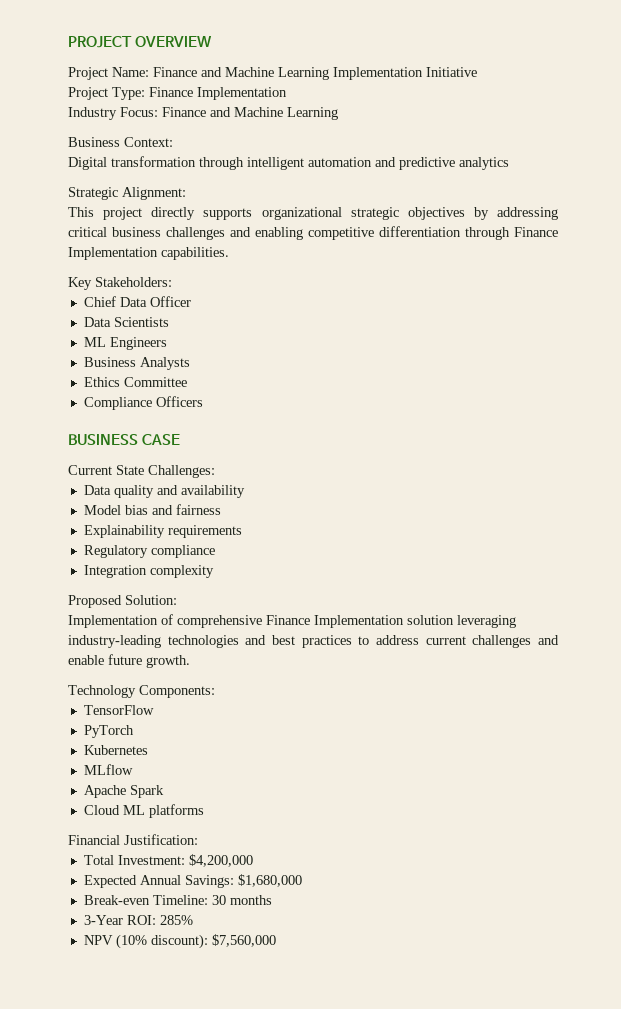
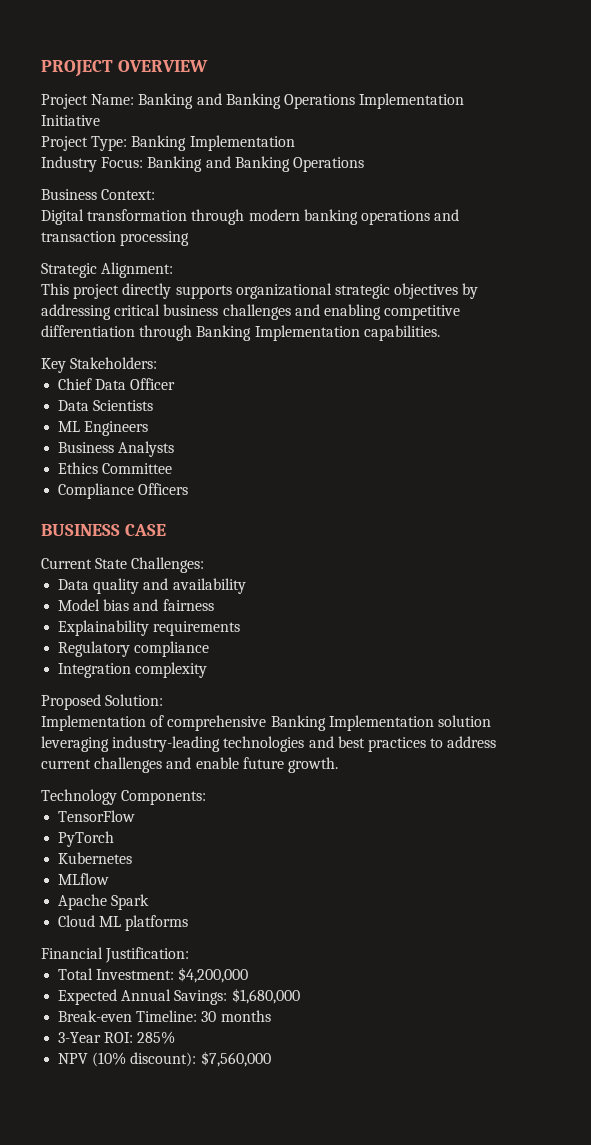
- Project Name: Finance and Machine Learning Implementation Initiative
+ Project Name: Banking and Banking Operations Implementation Initiative
- Project Type: Finance Implementation
+ Project Type: Banking Implementation
- Industry Focus: Finance and Machine Learning
+ Industry Focus: Banking and Banking Operations
- Digital transformation through intelligent automation and predictive analytics
+ Digital transformation through modern banking operations and transaction processing
- This project directly supports organizational strategic objectives by addressing critical business challenges and enabling competitive differentiation through Finance Implementation capabilities.
+ This project directly supports organizational strategic objectives by addressing critical business challenges and enabling competitive differentiation through Banking Implementation capabilities.
- Implementation of comprehensive Finance Implementation solution leveraging industry-leading technologies and best practices to address current challenges and enable future growth.
+ Implementation of comprehensive Banking Implementation solution leveraging industry-leading technologies and best practices to address current challenges and enable future growth.

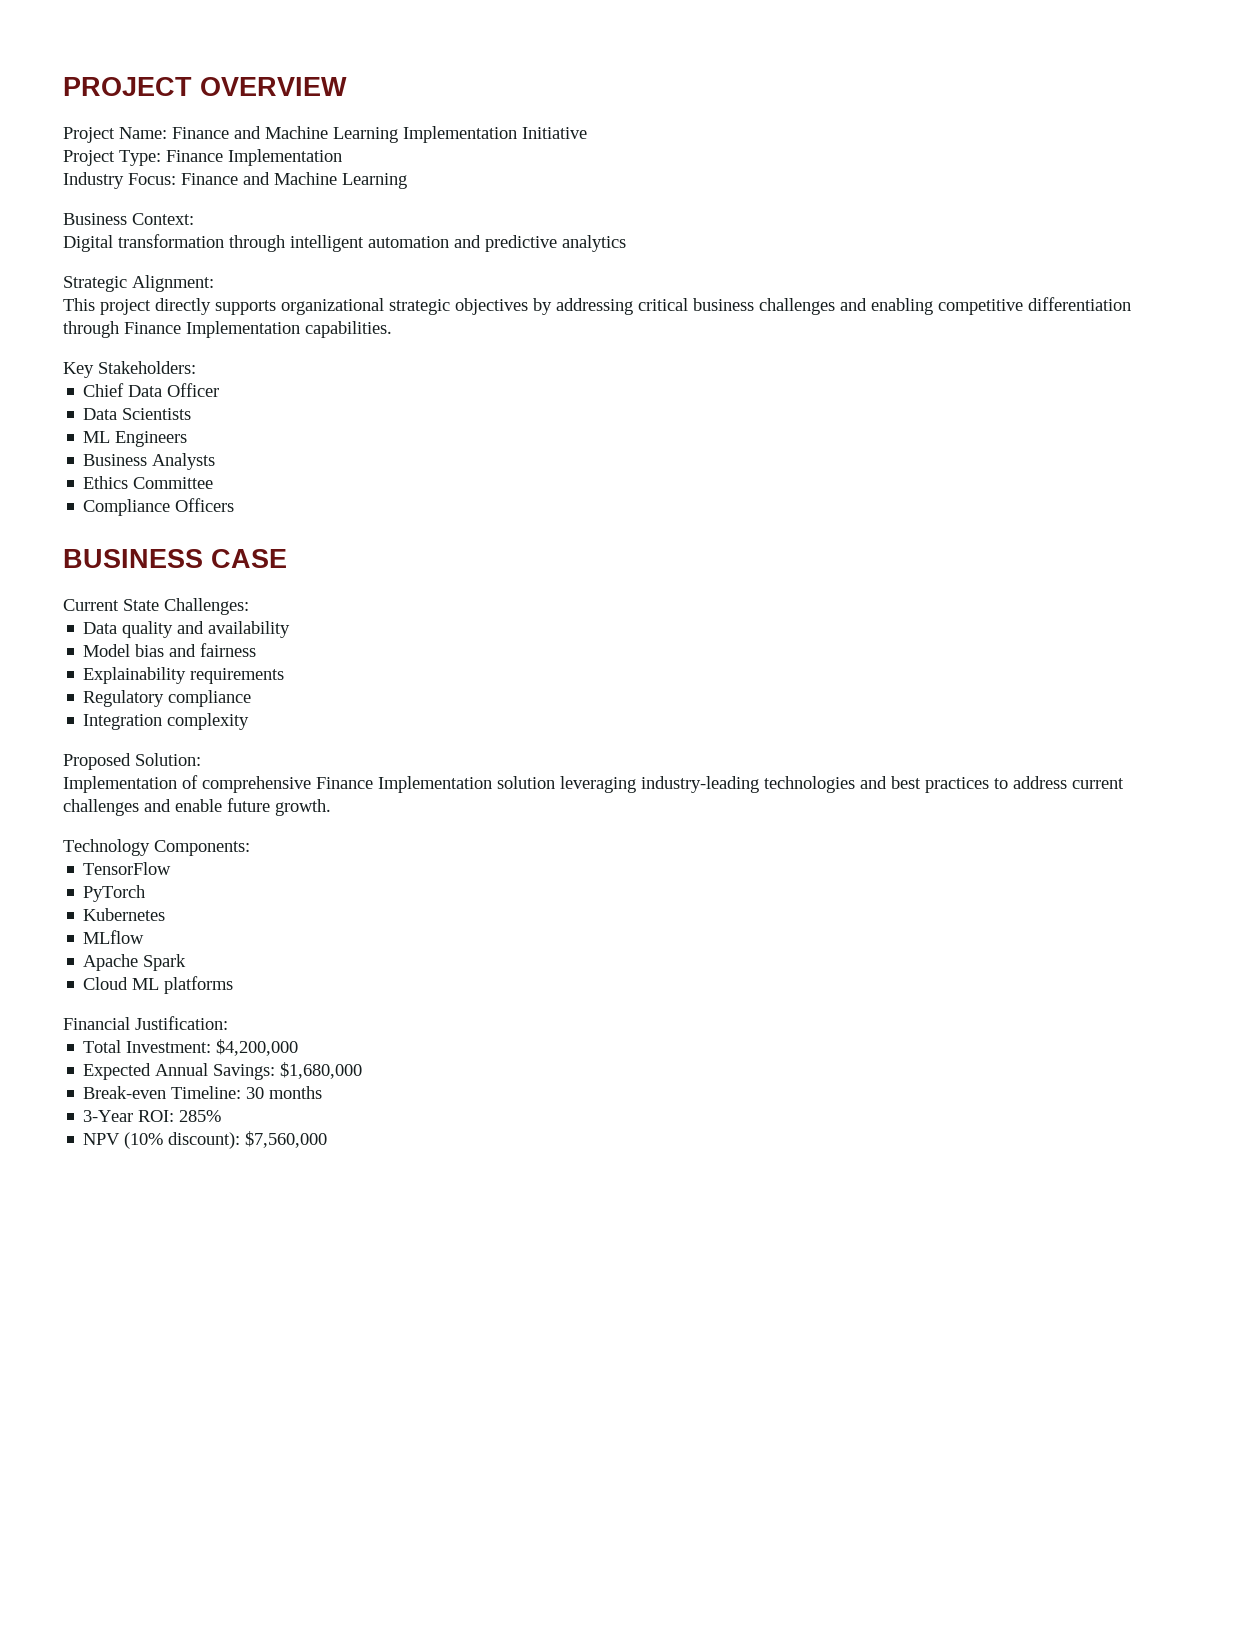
- Project Name: Banking and Banking Operations Implementation Initiative
+ Project Name: Finance and Machine Learning Implementation Initiative
- Project Type: Banking Implementation
+ Project Type: Finance Implementation
- Industry Focus: Banking and Banking Operations
+ Industry Focus: Finance and Machine Learning
- Digital transformation through modern banking operations and transaction processing
+ Digital transformation through intelligent automation and predictive analytics
- This project directly supports organizational strategic objectives by addressing critical business challenges and enabling competitive differentiation through Banking Implementation capabilities.
+ This project directly supports organizational strategic objectives by addressing critical business challenges and enabling competitive differentiation through Finance Implementation capabilities.
- Implementation of comprehensive Banking Implementation solution leveraging industry-leading technologies and best practices to address current challenges and enable future growth.
+ Implementation of comprehensive Finance Implementation solution leveraging industry-leading technologies and best practices to address current challenges and enable future growth.

